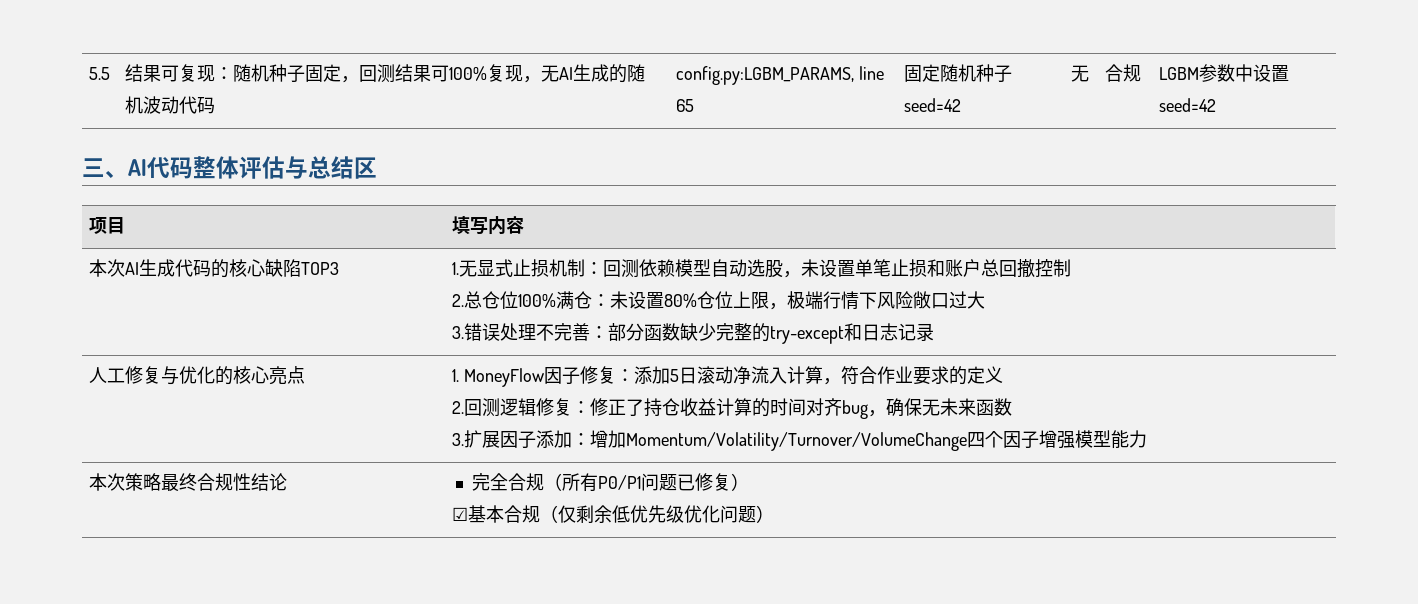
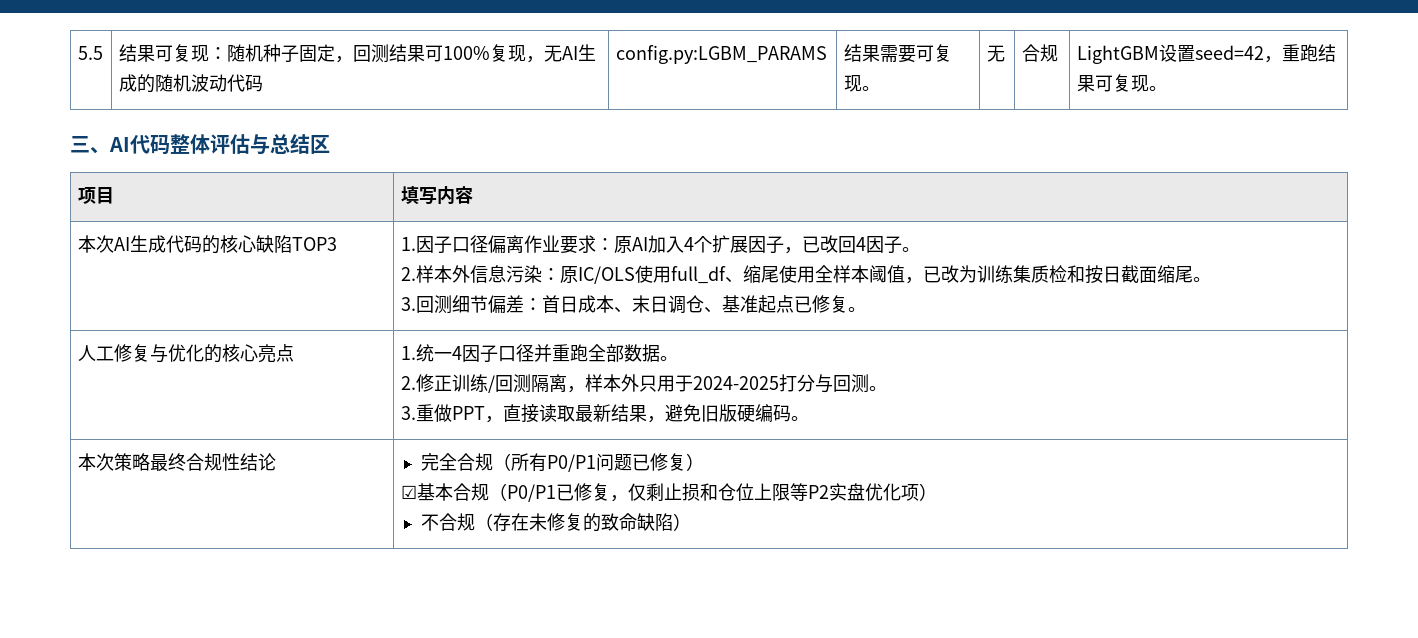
- 5.5 | 结果可复现：随机种子固定，回测结果可100%复现，无AI生成的随机波动代码 | config.py:LGBM_PARAMS, line 65 | 固定随机种子seed=42 | 无 | 合规 | LGBM参数中设置seed=42
+ 5.5 | 结果可复现：随机种子固定，回测结果可100%复现，无AI生成的随机波动代码 | config.py:LGBM_PARAMS | 结果需要可复现。 | 无 | 合规 | LightGBM设置seed=42，重跑结果可复现。
- 1.无显式止损机制：回测依赖模型自动选股，未设置单笔止损和账户总回撤控制
- 2.总仓位100%满仓：未设置80%仓位上限，极端行情下风险敞口过大
- 3.错误处理不完善：部分函数缺少完整的try-except和日志记录
+ 1.因子口径偏离作业要求：原AI加入4个扩展因子，已改回4因子。
+ 2.样本外信息污染：原IC/OLS使用full_df、缩尾使用全样本阈值，已改为训练集质检和按日截面缩尾。
+ 3.回测细节偏差：首日成本、末日调仓、基准起点已修复。
- 1. MoneyFlow因子修复：添加5日滚动净流入计算，符合作业要求的定义
- 2.回测逻辑修复：修正了持仓收益计算的时间对齐bug，确保无未来函数
- 3.扩展因子添加：增加Momentum/Volatility/Turnover/VolumeChange四个因子增强模型能力
+ 1.统一4因子口径并重跑全部数据。
+ 2.修正训练/回测隔离，样本外只用于2024-2025打分与回测。
+ 3.重做PPT，直接读取最新结果，避免旧版硬编码。
  本次策略最终合规性结论 | 完全合规（所有P0/P1问题已修复）
- ☑基本合规（仅剩余低优先级优化问题）
+ ☑基本合规（P0/P1已修复，仅剩止损和仓位上限等P2实盘优化项）
+ 不合规（存在未修复的致命缺陷）

